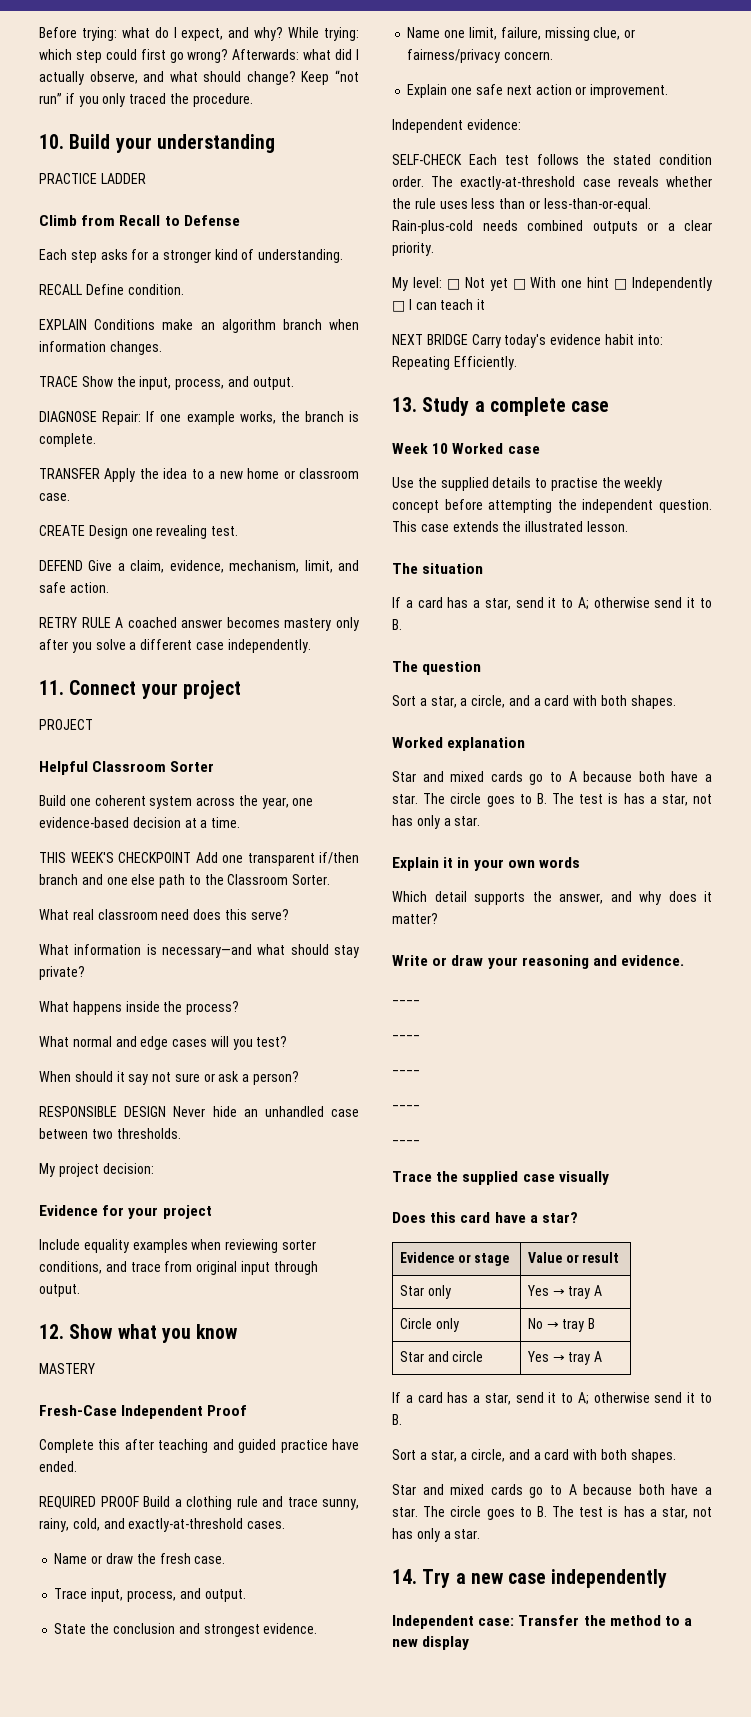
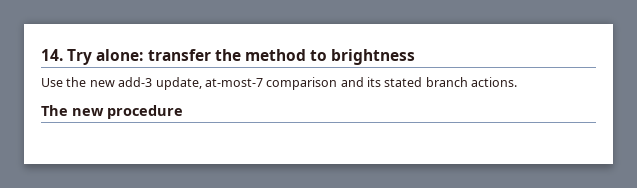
- Before trying: what do I expect, and why? While trying: which step could first go wrong? Afterwards: what did I actually observe, and what should change? Keep “not run” if you only traced the procedure.
- 10. Build your understanding
- PRACTICE LADDER
- Climb from Recall to Defense
- Each step asks for a stronger kind of understanding.
- RECALL Define condition.
- EXPLAIN Conditions make an algorithm branch when information changes.
- TRACE Show the input, process, and output.
- DIAGNOSE Repair: If one example works, the branch is complete.
- TRANSFER Apply the idea to a new home or classroom case.
- CREATE Design one revealing test.
- DEFEND Give a claim, evidence, mechanism, limit, and safe action.
- RETRY RULE A coached answer becomes mastery only after you solve a different case independently.
- 11. Connect your project
- PROJECT
- Helpful Classroom Sorter
- Build one coherent system across the year, one evidence-based decision at a time.
- THIS WEEK'S CHECKPOINT Add one transparent if/then branch and one else path to the Classroom Sorter.
- What real classroom need does this serve?
- What information is necessary—and what should stay private?
- What happens inside the process?
- What normal and edge cases will you test?
- When should it say not sure or ask a person?
- RESPONSIBLE DESIGN Never hide an unhandled case between two thresholds.
- My project decision:
- Evidence for your project
- Include equality examples when reviewing sorter conditions, and trace from original input through output.
- 12. Show what you know
- MASTERY
- Fresh-Case Independent Proof
- Complete this after teaching and guided practice have ended.
- REQUIRED PROOF Build a clothing rule and trace sunny, rainy, cold, and exactly-at-threshold cases.
- Name or draw the fresh case.
- Trace input, process, and output.
- State the conclusion and strongest evidence.
- Name one limit, failure, missing clue, or fairness/privacy concern.
- Explain one safe next action or improvement.
- Independent evidence:
- SELF-CHECK Each test follows the stated condition order. The exactly-at-threshold case reveals whether the rule uses less than or less-than-or-equal. Rain-plus-cold needs combined outputs or a clear priority.
- My level: □ Not yet □ With one hint □ Independently □ I can teach it
- NEXT BRIDGE Carry today's evidence habit into: Repeating Efficiently.
- 13. Study a complete case
- Week 10 Worked case
- Use the supplied details to practise the weekly concept before attempting the independent question. This case extends the illustrated lesson.
- The situation
- If a card has a star, send it to A; otherwise send it to B.
- The question
- Sort a star, a circle, and a card with both shapes.
- Worked explanation
- Star and mixed cards go to A because both have a star. The circle goes to B. The test is has a star, not has only a star.
- Explain it in your own words
- Which detail supports the answer, and why does it matter?
- Write or draw your reasoning and evidence.
- ____
- ____
- ____
- ____
- ____
- Trace the supplied case visually
- Does this card have a star?
- Evidence or stage | Value or result
- Star only | Yes → tray A
- Circle only | No → tray B
- Star and circle | Yes → tray A
- If a card has a star, send it to A; otherwise send it to B.
- Sort a star, a circle, and a card with both shapes.
- Star and mixed cards go to A because both have a star. The circle goes to B. The test is has a star, not has only a star.
- 14. Try a new case independently
- Independent case: Transfer the method to a new display
+ 14. Try alone: transfer the method to brightness
+ Use the new add-3 update, at-most-7 comparison and its stated branch actions.
+ The new procedure

